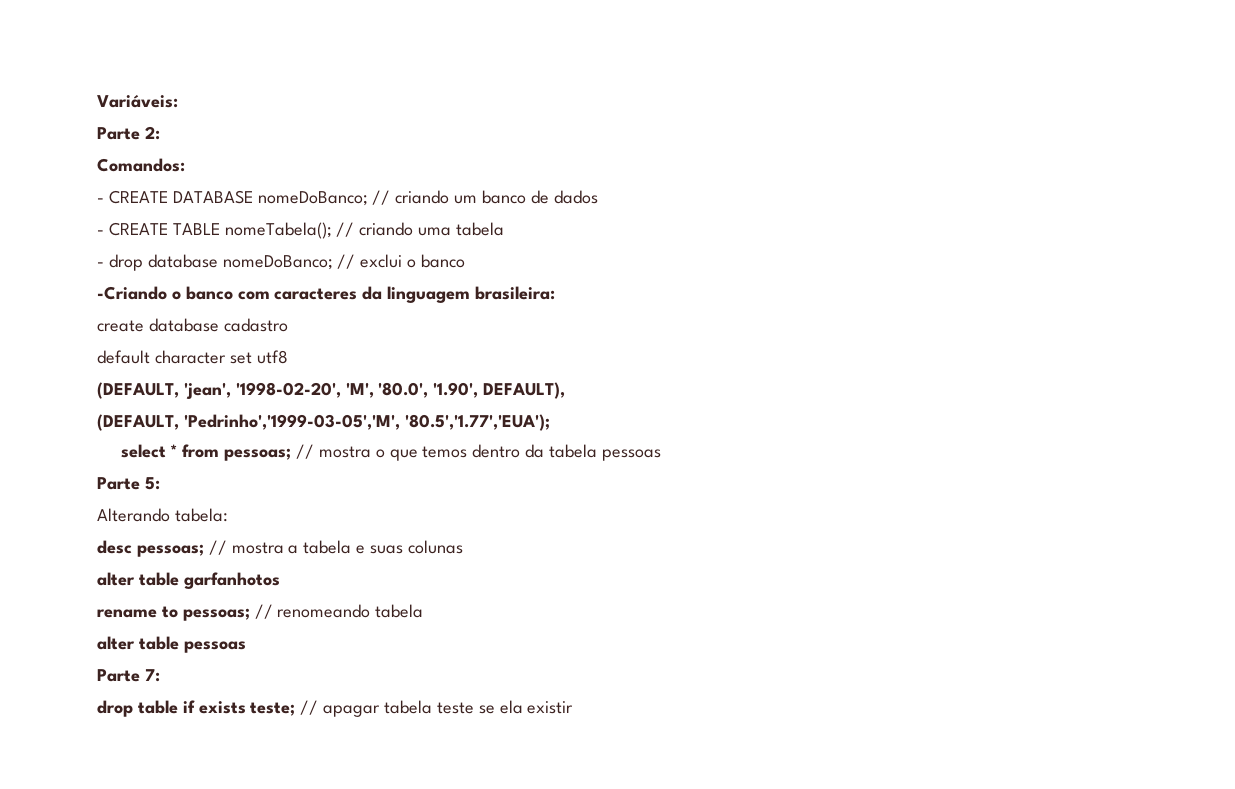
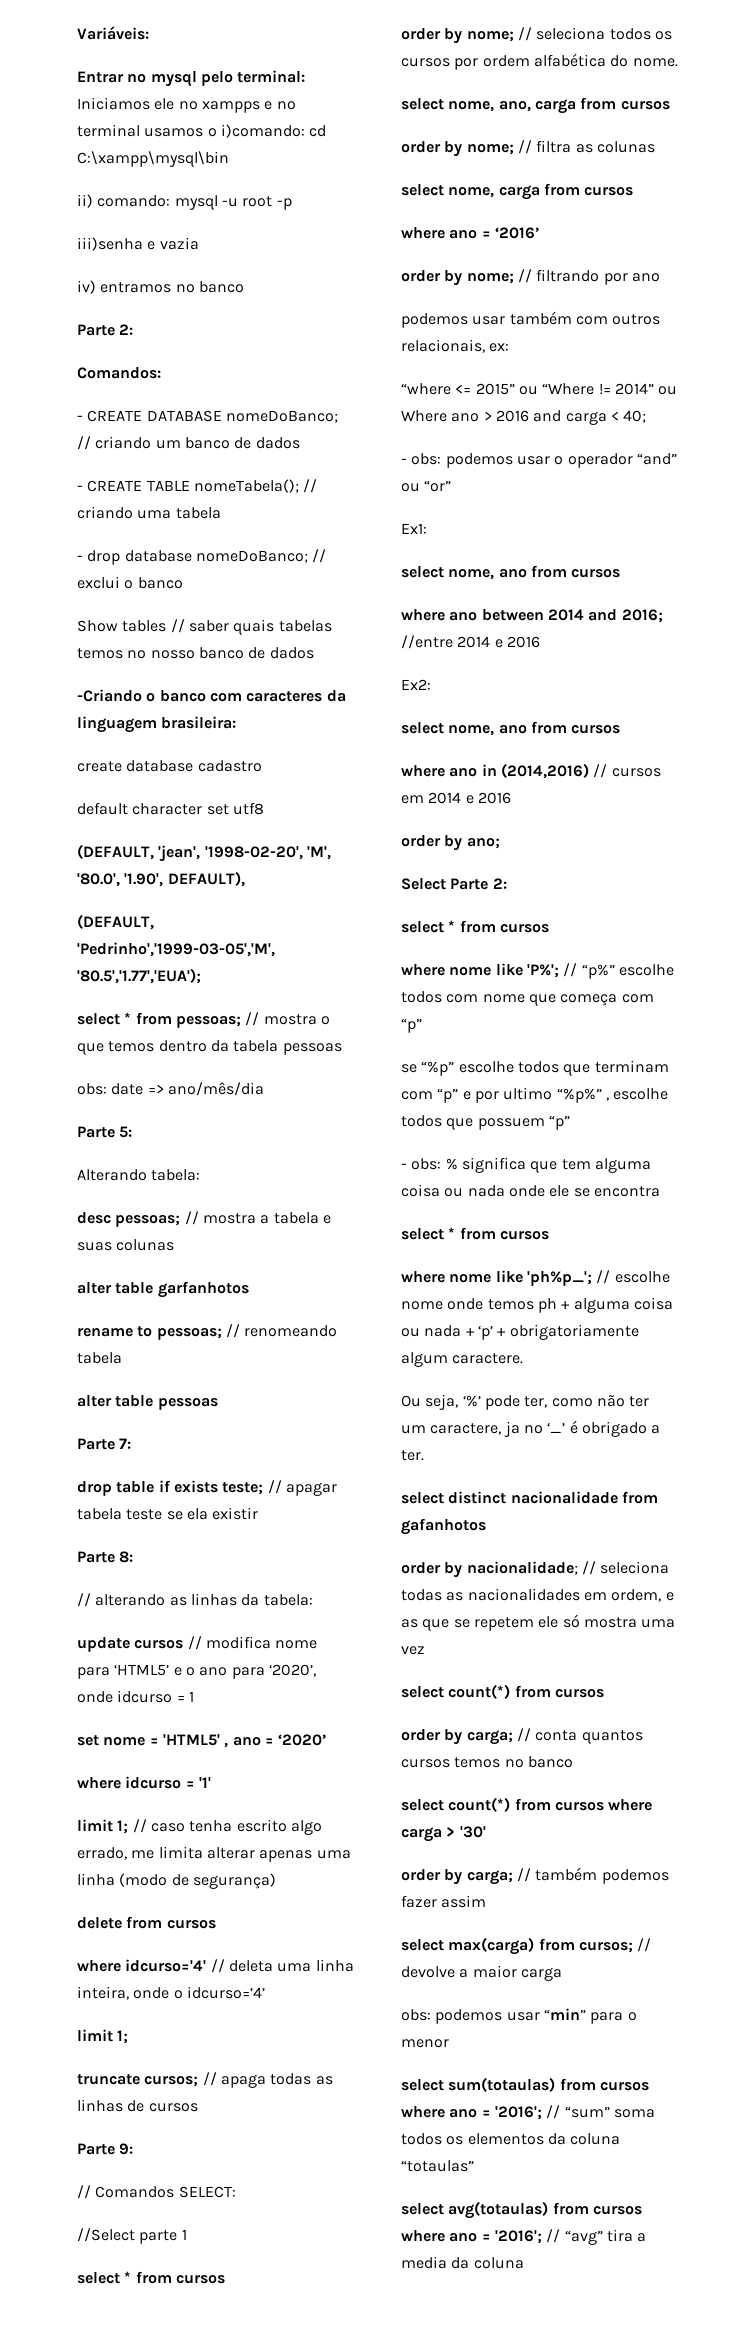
+ Entrar no mysql pelo terminal: Iniciamos ele no xampps e no terminal usamos o i)comando: cd C:\xampp\mysql\bin
+ ii) comando: mysql -u root -p
+ iii)senha e vazia
+ iv) entramos no banco
+ Show tables // saber quais tabelas temos no nosso banco de dados
+ obs: date => ano/mês/dia
+ Parte 8:
+ // alterando as linhas da tabela:
+ update cursos // modifica nome para ‘HTML5’ e o ano para ‘2020’, onde idcurso = 1
+ set nome = 'HTML5' , ano = ‘2020’
+ where idcurso = '1'
+ limit 1; // caso tenha escrito algo errado, me limita alterar apenas uma linha (modo de segurança)
+ delete from cursos
+ where idcurso='4' // deleta uma linha inteira, onde o idcurso=’4’
+ limit 1;
+ truncate cursos; // apaga todas as linhas de cursos
+ Parte 9:
+ // Comandos SELECT:
+ //Select parte 1
+ select * from cursos
+ order by nome; // seleciona todos os cursos por ordem alfabética do nome.
+ select nome, ano, carga from cursos
+ order by nome; // filtra as colunas
+ select nome, carga from cursos
+ where ano = ‘2016’
+ order by nome; // filtrando por ano
+ podemos usar também com outros relacionais, ex:
+ “where <= 2015” ou “Where != 2014” ou Where ano > 2016 and carga < 40;
+ - obs: podemos usar o operador “and” ou “or”
+ Ex1:
+ select nome, ano from cursos
+ where ano between 2014 and 2016; //entre 2014 e 2016
+ Ex2:
+ select nome, ano from cursos
+ where ano in (2014,2016) // cursos em 2014 e 2016
+ order by ano;
+ Select Parte 2:
+ select * from cursos
+ where nome like 'P%'; // “p%” escolhe todos com nome que começa com “p”
+ se “%p” escolhe todos que terminam com “p” e por ultimo “%p%” , escolhe todos que possuem “p”
+ - obs: % significa que tem alguma coisa ou nada onde ele se encontra
+ select * from cursos
+ where nome like 'ph%p_'; // escolhe nome onde temos ph + alguma coisa ou nada + ‘p’ + obrigatoriamente algum caractere.
+ Ou seja, ‘%’ pode ter, como não ter um caractere, ja no ‘_’ é obrigado a ter.
+ select distinct nacionalidade from gafanhotos
+ order by nacionalidade; // seleciona todas as nacionalidades em ordem, e as que se repetem ele só mostra uma vez
+ select count(*) from cursos
+ order by carga; // conta quantos cursos temos no banco
+ select count(*) from cursos where carga > '30'
+ order by carga; // também podemos fazer assim
+ select max(carga) from cursos; // devolve a maior carga
+ obs: podemos usar “min” para o menor
+ select sum(totaulas) from cursos where ano = '2016'; // “sum” soma todos os elementos da coluna “totaulas”
+ select avg(totaulas) from cursos where ano = '2016'; // “avg” tira a media da coluna

